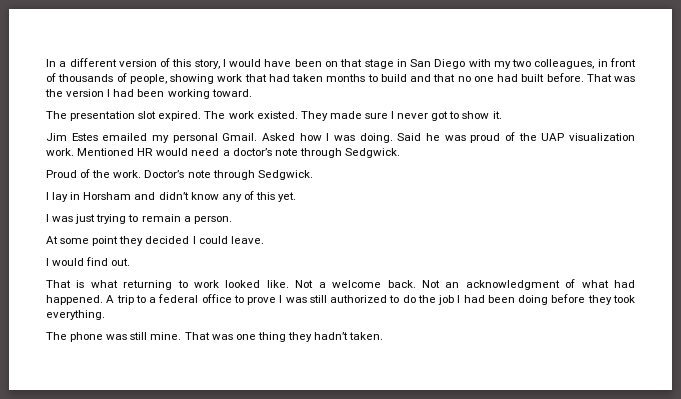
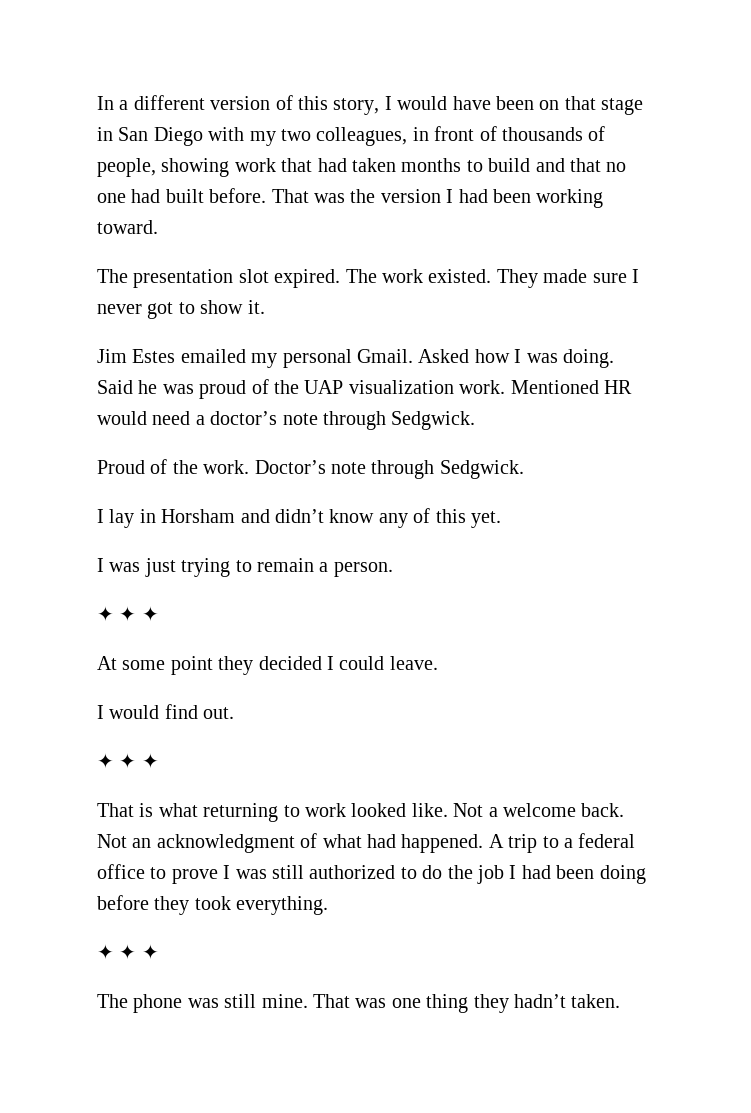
  I was just trying to remain a person.
+ ✦ ✦ ✦
  I would find out.
+ ✦ ✦ ✦
  A trip to a federal office to prove I was still authorized to do the job I had been doing before they took everything.
+ ✦ ✦ ✦

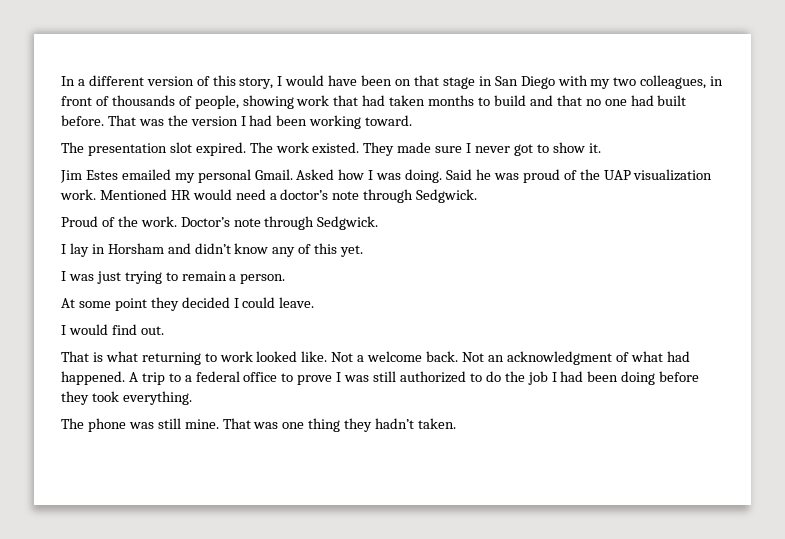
  I was just trying to remain a person.
- ✦ ✦ ✦
  I would find out.
- ✦ ✦ ✦
  A trip to a federal office to prove I was still authorized to do the job I had been doing before they took everything.
- ✦ ✦ ✦

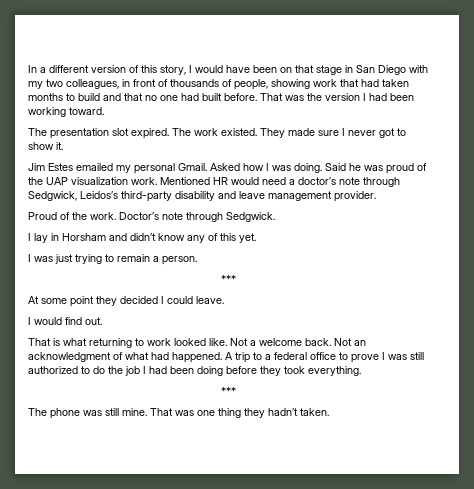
- Mentioned HR would need a doctor’s note through Sedgwick.
+ Mentioned HR would need a doctor’s note through Sedgwick, Leidos’s third-party disability and leave management provider.
  I was just trying to remain a person.
+ ***
  A trip to a federal office to prove I was still authorized to do the job I had been doing before they took everything.
+ ***

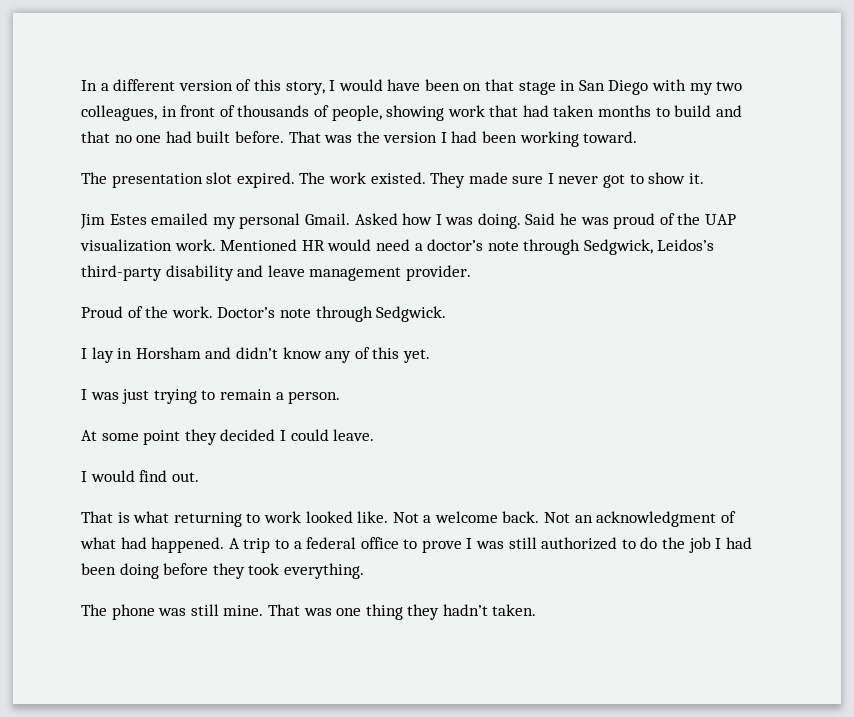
  I was just trying to remain a person.
- ***
  A trip to a federal office to prove I was still authorized to do the job I had been doing before they took everything.
- ***

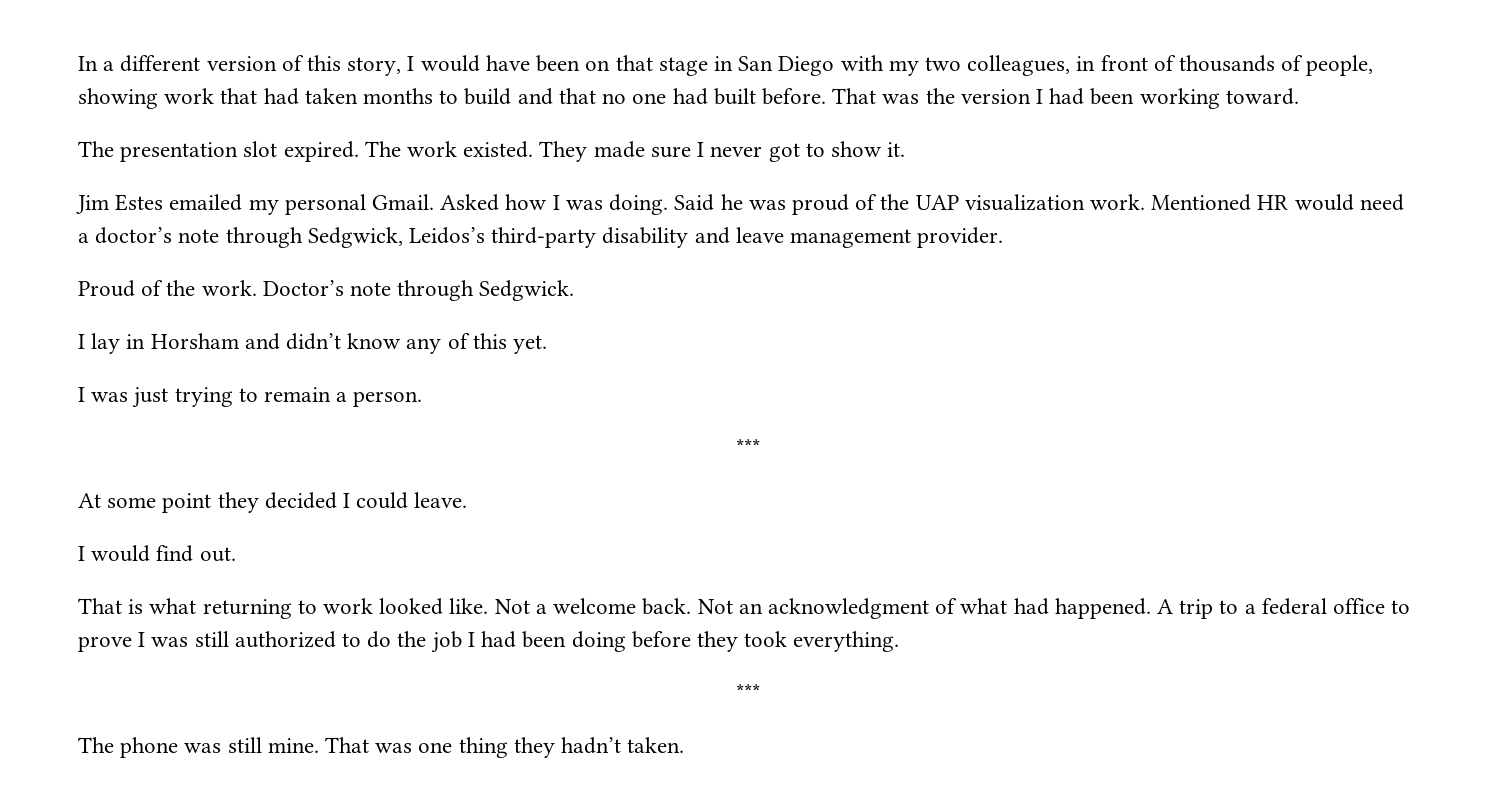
  I was just trying to remain a person.
+ ***
  A trip to a federal office to prove I was still authorized to do the job I had been doing before they took everything.
+ ***

